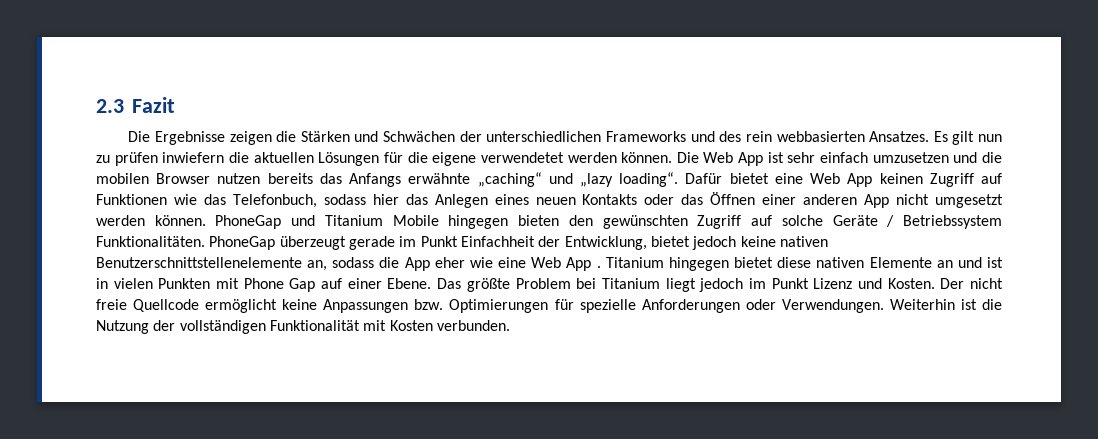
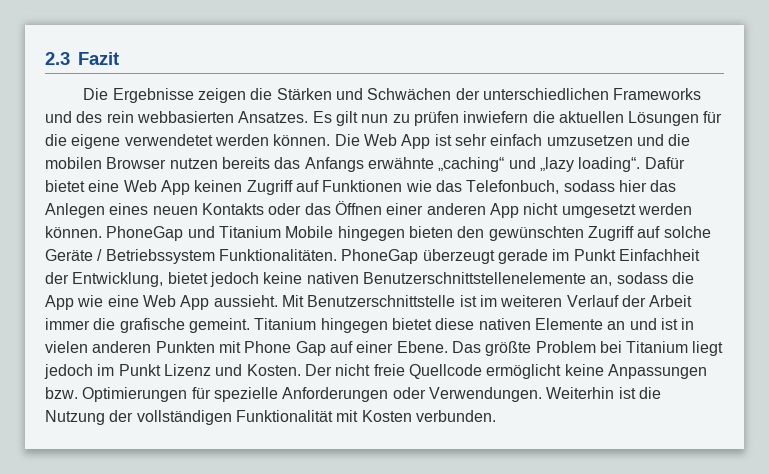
- PhoneGap überzeugt gerade im Punkt Einfachheit der Entwicklung, bietet jedoch keine nativen Benutzerschnittstellenelemente an, sodass die App eher wie eine Web App .
+ PhoneGap überzeugt gerade im Punkt Einfachheit der Entwicklung, bietet jedoch keine nativen Benutzerschnittstellenelemente an, sodass die App wie eine Web App aussieht. Mit Benutzerschnittstelle ist im weiteren Verlauf der Arbeit immer die grafische gemeint.
- Titanium hingegen bietet diese nativen Elemente an und ist in vielen Punkten mit Phone Gap auf einer Ebene.
+ Titanium hingegen bietet diese nativen Elemente an und ist in vielen anderen Punkten mit Phone Gap auf einer Ebene.

